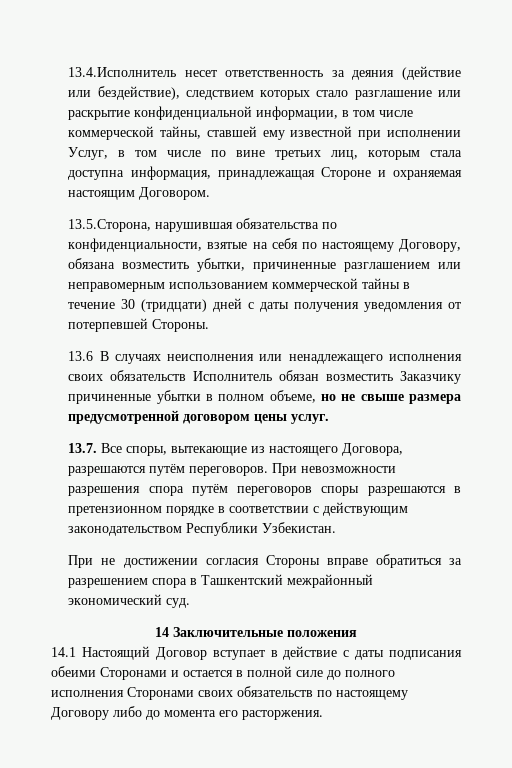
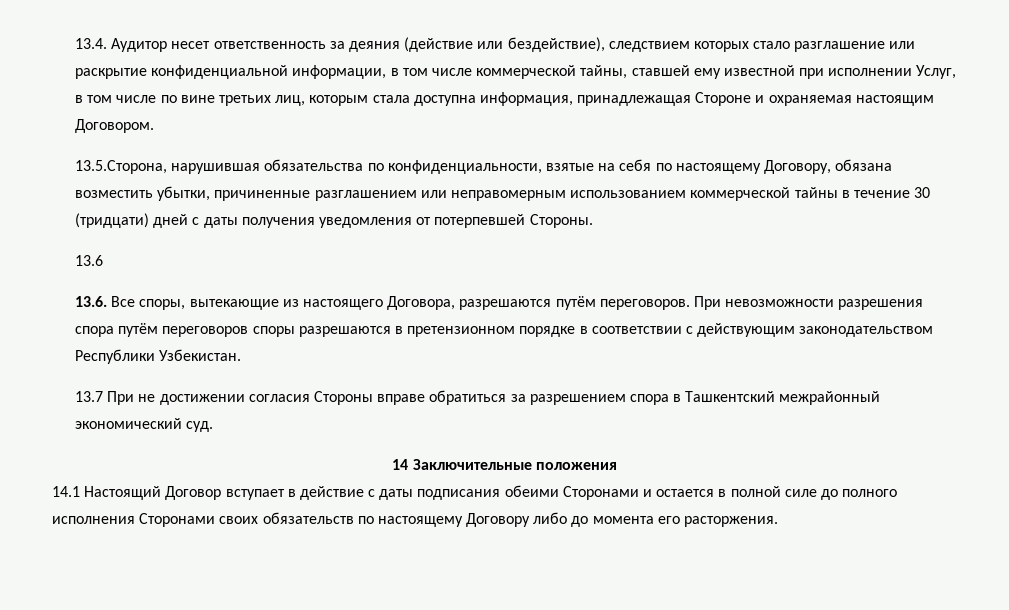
- 13.4.Исполнитель несет ответственность за деяния (действие или бездействие), следствием которых стало разглашение или раскрытие конфиденциальной информации, в том числе коммерческой тайны, ставшей ему известной при исполнении Услуг, в том числе по вине третьих лиц, которым стала доступна информация, принадлежащая Стороне и охраняемая настоящим Договором.
+ 13.4. Аудитор несет ответственность за деяния (действие или бездействие), следствием которых стало разглашение или раскрытие конфиденциальной информации, в том числе коммерческой тайны, ставшей ему известной при исполнении Услуг, в том числе по вине третьих лиц, которым стала доступна информация, принадлежащая Стороне и охраняемая настоящим Договором.
- 13.6 В случаях неисполнения или ненадлежащего исполнения своих обязательств Исполнитель обязан возместить Заказчику причиненные убытки в полном объеме, но не свыше размера предусмотренной договором цены услуг.
- 13.7. Все споры, вытекающие из настоящего Договора, разрешаются путём переговоров.
+ 13.6
+ 13.6. Все споры, вытекающие из настоящего Договора, разрешаются путём переговоров.
- При не достижении согласия Стороны вправе обратиться за разрешением спора в Ташкентский межрайонный экономический суд.
+ 13.7 При не достижении согласия Стороны вправе обратиться за разрешением спора в Ташкентский межрайонный экономический суд.

